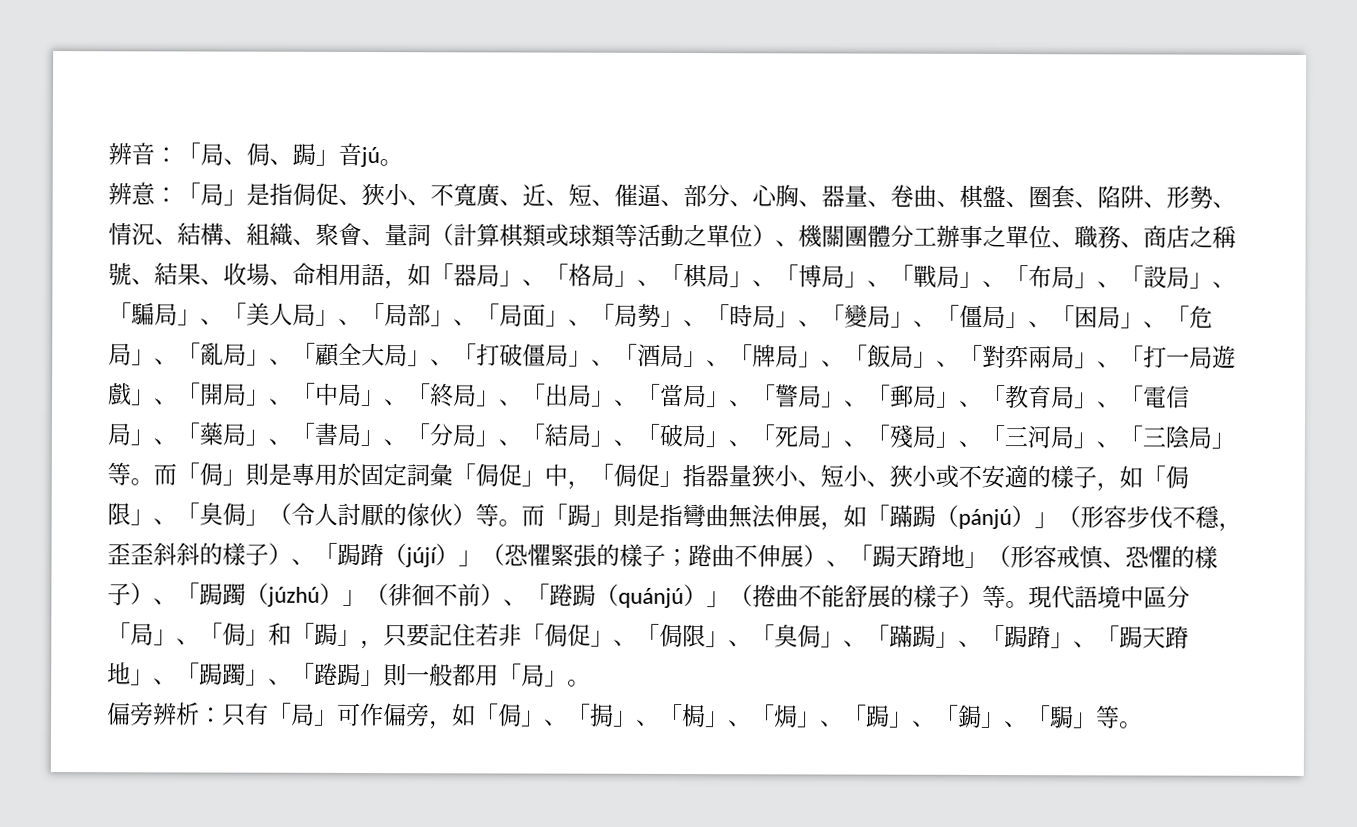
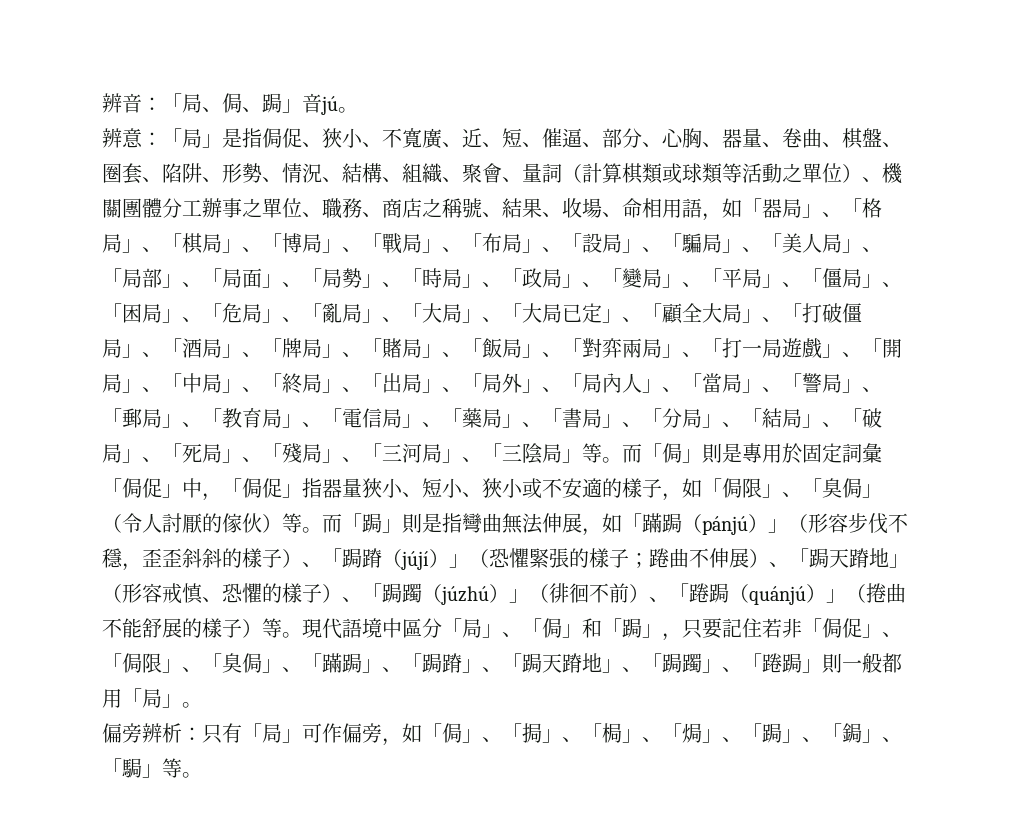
- 「局」是指侷促、狹小、不寬廣、近、短、催逼、部分、心胸、器量、卷曲、棋盤、圈套、陷阱、形勢、情況、結構、組織、聚會、量詞（計算棋類或球類等活動之單位）、機關團體分工辦事之單位、職務、商店之稱號、結果、收場、命相用語，如「器局」、「格局」、「棋局」、「博局」、「戰局」、「布局」、「設局」、「騙局」、「美人局」、「局部」、「局面」、「局勢」、「時局」、「變局」、「僵局」、「困局」、「危局」、「亂局」、「顧全大局」、「打破僵局」、「酒局」、「牌局」、「飯局」、「對弈兩局」、「打一局遊戲」、「開局」、「中局」、「終局」、「出局」、「當局」、「警局」、「郵局」、「教育局」、「電信局」、「藥局」、「書局」、「分局」、「結局」、「破局」、「死局」、「殘局」、「三河局」、「三陰局」等。
+ 「局」是指侷促、狹小、不寬廣、近、短、催逼、部分、心胸、器量、卷曲、棋盤、圈套、陷阱、形勢、情況、結構、組織、聚會、量詞（計算棋類或球類等活動之單位）、機關團體分工辦事之單位、職務、商店之稱號、結果、收場、命相用語，如「器局」、「格局」、「棋局」、「博局」、「戰局」、「布局」、「設局」、「騙局」、「美人局」、「局部」、「局面」、「局勢」、「時局」、「政局」、「變局」、「平局」、「僵局」、「困局」、「危局」、「亂局」、「大局」、「大局已定」、「顧全大局」、「打破僵局」、「酒局」、「牌局」、「賭局」、「飯局」、「對弈兩局」、「打一局遊戲」、「開局」、「中局」、「終局」、「出局」、「局外」、「局內人」、「當局」、「警局」、「郵局」、「教育局」、「電信局」、「藥局」、「書局」、「分局」、「結局」、「破局」、「死局」、「殘局」、「三河局」、「三陰局」等。

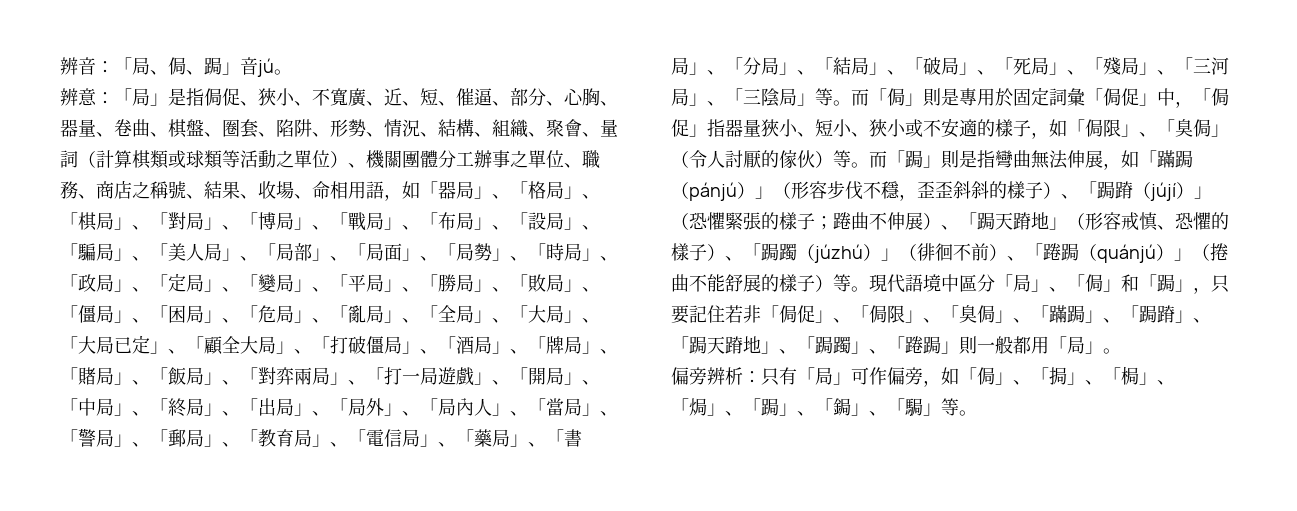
- 「局」是指侷促、狹小、不寬廣、近、短、催逼、部分、心胸、器量、卷曲、棋盤、圈套、陷阱、形勢、情況、結構、組織、聚會、量詞（計算棋類或球類等活動之單位）、機關團體分工辦事之單位、職務、商店之稱號、結果、收場、命相用語，如「器局」、「格局」、「棋局」、「博局」、「戰局」、「布局」、「設局」、「騙局」、「美人局」、「局部」、「局面」、「局勢」、「時局」、「政局」、「變局」、「平局」、「僵局」、「困局」、「危局」、「亂局」、「大局」、「大局已定」、「顧全大局」、「打破僵局」、「酒局」、「牌局」、「賭局」、「飯局」、「對弈兩局」、「打一局遊戲」、「開局」、「中局」、「終局」、「出局」、「局外」、「局內人」、「當局」、「警局」、「郵局」、「教育局」、「電信局」、「藥局」、「書局」、「分局」、「結局」、「破局」、「死局」、「殘局」、「三河局」、「三陰局」等。
+ 「局」是指侷促、狹小、不寬廣、近、短、催逼、部分、心胸、器量、卷曲、棋盤、圈套、陷阱、形勢、情況、結構、組織、聚會、量詞（計算棋類或球類等活動之單位）、機關團體分工辦事之單位、職務、商店之稱號、結果、收場、命相用語，如「器局」、「格局」、「棋局」、「對局」、「博局」、「戰局」、「布局」、「設局」、「騙局」、「美人局」、「局部」、「局面」、「局勢」、「時局」、「政局」、「定局」、「變局」、「平局」、「勝局」、「敗局」、「僵局」、「困局」、「危局」、「亂局」、「全局」、「大局」、「大局已定」、「顧全大局」、「打破僵局」、「酒局」、「牌局」、「賭局」、「飯局」、「對弈兩局」、「打一局遊戲」、「開局」、「中局」、「終局」、「出局」、「局外」、「局內人」、「當局」、「警局」、「郵局」、「教育局」、「電信局」、「藥局」、「書局」、「分局」、「結局」、「破局」、「死局」、「殘局」、「三河局」、「三陰局」等。

